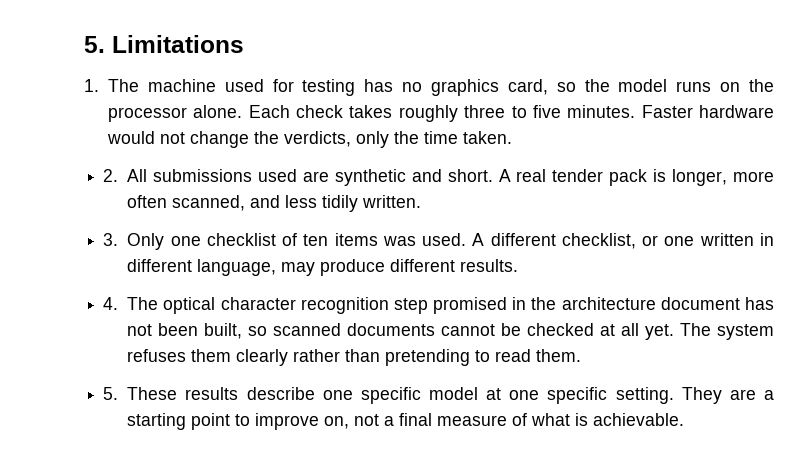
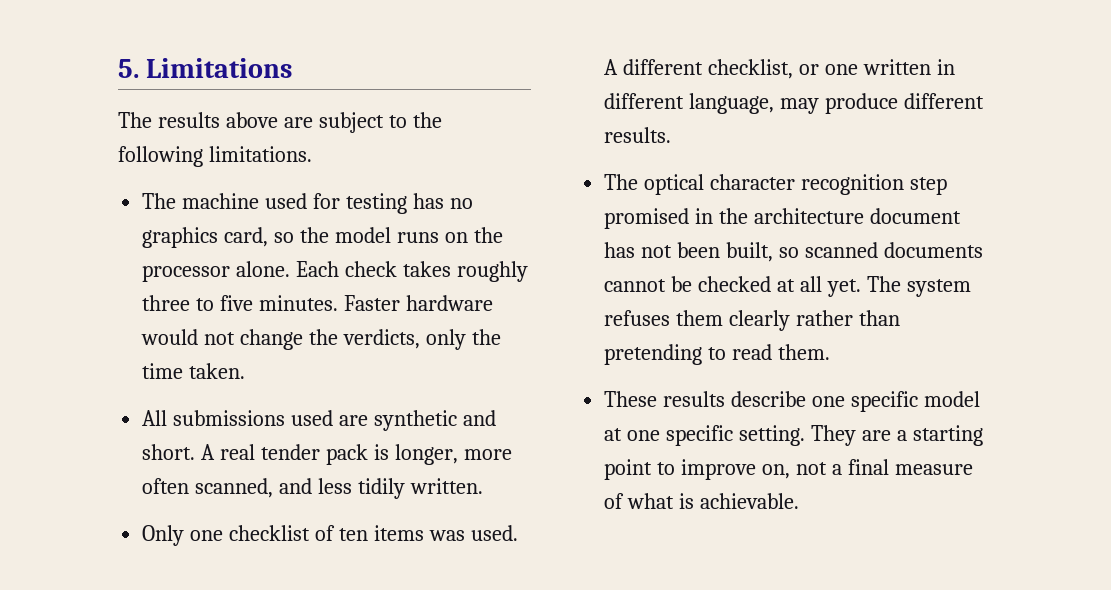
- 1. The machine used for testing has no graphics card, so the model runs on the processor alone.
+ The results above are subject to the following limitations.
+ The machine used for testing has no graphics card, so the model runs on the processor alone.
- 2. All submissions used are synthetic and short.
+ All submissions used are synthetic and short.
- 3. Only one checklist of ten items was used.
+ Only one checklist of ten items was used.
- 4. The optical character recognition step promised in the architecture document has not been built, so scanned documents cannot be checked at all yet.
+ The optical character recognition step promised in the architecture document has not been built, so scanned documents cannot be checked at all yet.
- 5. These results describe one specific model at one specific setting.
+ These results describe one specific model at one specific setting.

